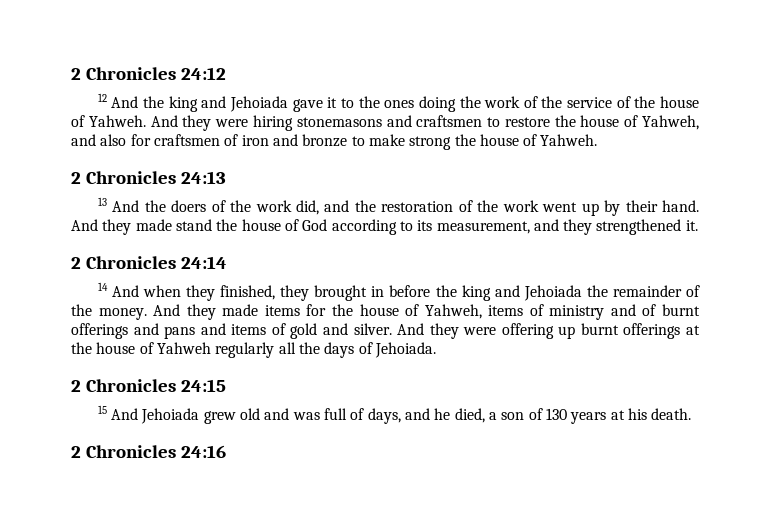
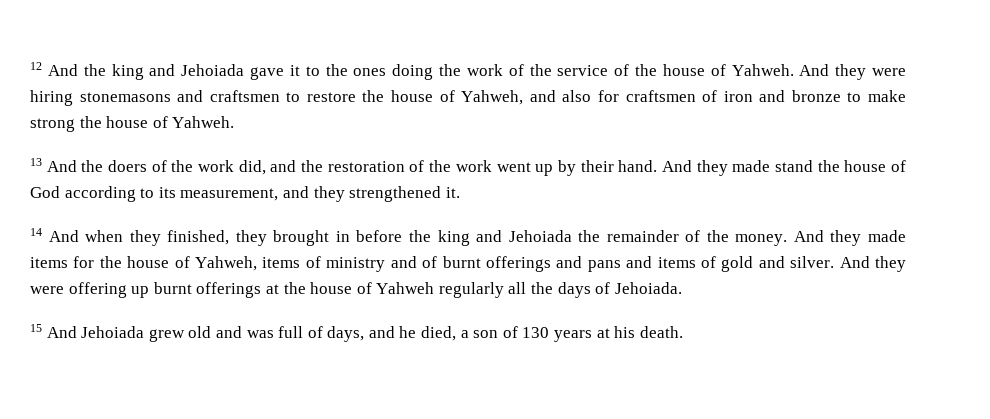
- 2 Chronicles 24:12
- 2 Chronicles 24:13
- 2 Chronicles 24:14
- 2 Chronicles 24:15
- 2 Chronicles 24:16

